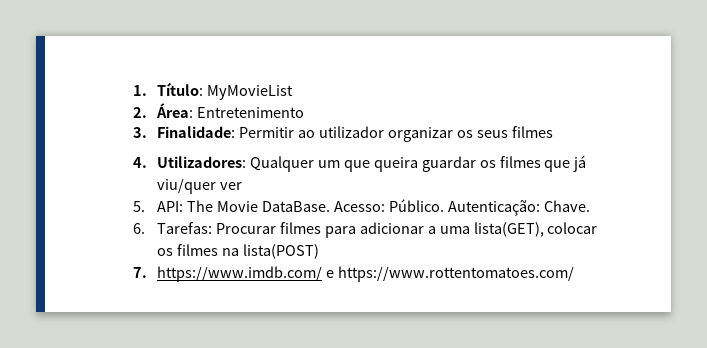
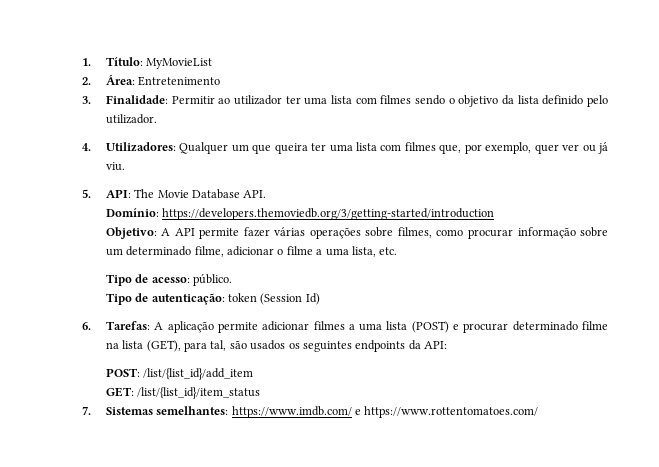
- 3. Finalidade: Permitir ao utilizador organizar os seus filmes
+ 3. Finalidade: Permitir ao utilizador ter uma lista com filmes sendo o objetivo da lista definido pelo utilizador.
- 4. Utilizadores: Qualquer um que queira guardar os filmes que já viu/quer ver
- 5. API: The Movie DataBase. Acesso: Público. Autenticação: Chave.
- 6. Tarefas: Procurar filmes para adicionar a uma lista(GET), colocar os filmes na lista(POST)
+ 4. Utilizadores: Qualquer um que queira ter uma lista com filmes que, por exemplo, quer ver ou já viu.
+ 5. API: The Movie Database API.
+ Domínio: https://developers.themoviedb.org/3/getting-started/introduction
+ Objetivo: A API permite fazer várias operações sobre filmes, como procurar informação sobre um determinado filme, adicionar o filme a uma lista, etc.
+ Tipo de acesso: público.
+ Tipo de autenticação: token (Session Id)
+ 6. Tarefas: A aplicação permite adicionar filmes a uma lista (POST) e procurar determinado filme na lista (GET), para tal, são usados os seguintes endpoints da API:
+ POST: /list/{list_id}/add_item
+ GET: /list/{list_id}/item_status
- 7. https://www.imdb.com/ e https://www.rottentomatoes.com/
+ 7. Sistemas semelhantes: https://www.imdb.com/ e https://www.rottentomatoes.com/

